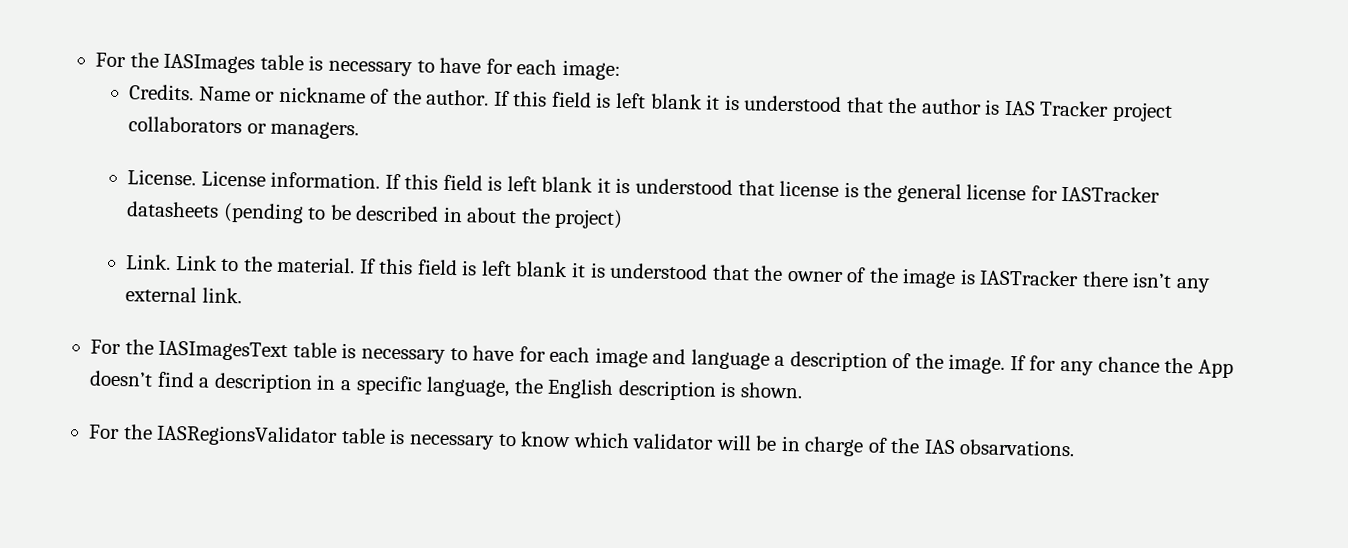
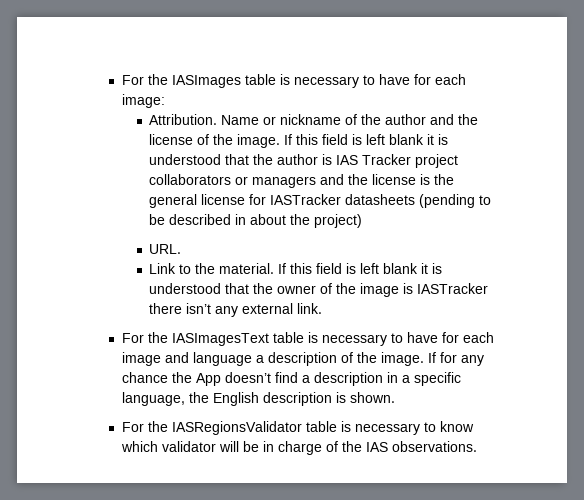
- Credits.
+ Attribution.
- Name or nickname of the author.
+ Name or nickname of the author and the license of the image.
- If this field is left blank it is understood that the author is IAS Tracker project collaborators or managers.
- License. License information. If this field is left blank it is understood that license is the general license for IASTracker datasheets (pending to be described in about the project)
+ If this field is left blank it is understood that the author is IAS Tracker project collaborators or managers and the license is the general license for IASTracker datasheets (pending to be described in about the project)
- Link. Link to the material.
+ URL.
+ Link to the material.
- For the IASRegionsValidator table is necessary to know which validator will be in charge of the IAS obsarvations.
+ For the IASRegionsValidator table is necessary to know which validator will be in charge of the IAS observations.

